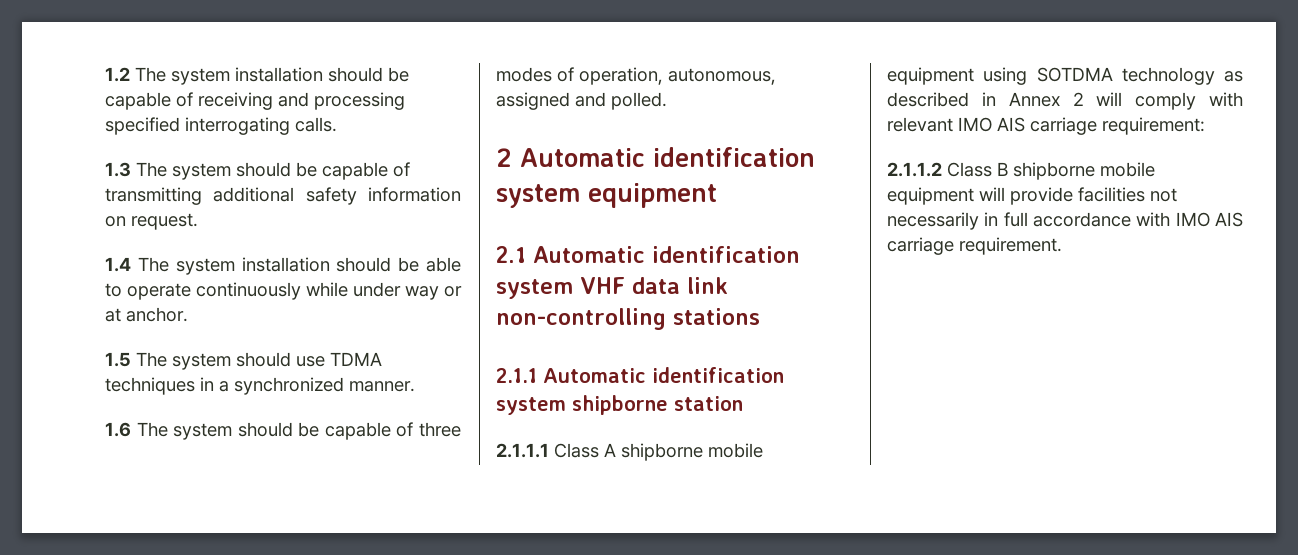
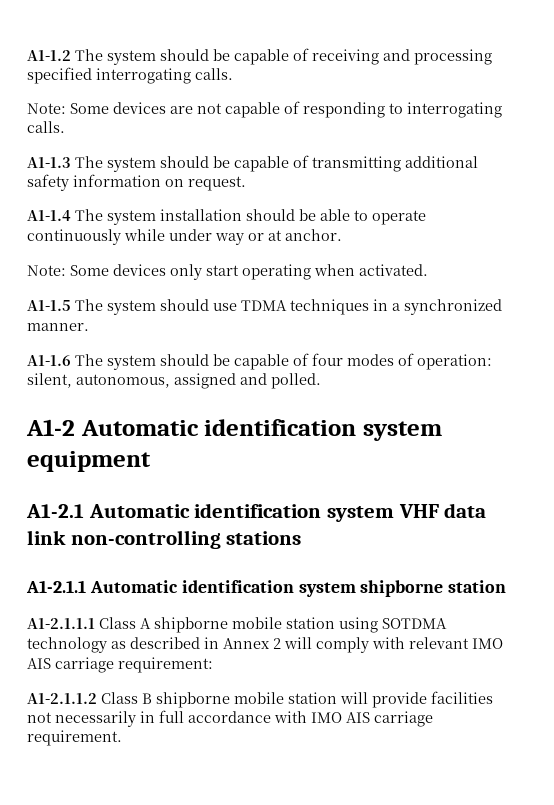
- 1.2 The system installation should be capable of receiving and processing specified interrogating calls.
+ A1-1.2 The system should be capable of receiving and processing specified interrogating calls.
- 1.3 The system should be capable of transmitting additional safety information on request.
+ Note: Some devices are not capable of responding to interrogating calls.
+ A1-1.3 The system should be capable of transmitting additional safety information on request.
- 1.4 The system installation should be able to operate continuously while under way or at anchor.
+ A1-1.4 The system installation should be able to operate continuously while under way or at anchor.
- 1.5 The system should use TDMA techniques in a synchronized manner.
+ Note: Some devices only start operating when activated.
+ A1-1.5 The system should use TDMA techniques in a synchronized manner.
- 1.6 The system should be capable of three modes of operation, autonomous, assigned and polled.
+ A1-1.6 The system should be capable of four modes of operation: silent, autonomous, assigned and polled.
- 2 Automatic identification system equipment
+ A1-2 Automatic identification system equipment
- 2.1 Automatic identification system VHF data link non-controlling stations
+ A1-2.1 Automatic identification system VHF data link non-controlling stations
- 2.1.1 Automatic identification system shipborne station
+ A1-2.1.1 Automatic identification system shipborne station
- 2.1.1.1 Class A shipborne mobile equipment using SOTDMA technology as described in Annex 2 will comply with relevant IMO AIS carriage requirement:
+ A1-2.1.1.1 Class A shipborne mobile station using SOTDMA technology as described in Annex 2 will comply with relevant IMO AIS carriage requirement:
- 2.1.1.2 Class B shipborne mobile equipment will provide facilities not necessarily in full accordance with IMO AIS carriage requirement.
+ A1-2.1.1.2 Class B shipborne mobile station will provide facilities not necessarily in full accordance with IMO AIS carriage requirement.

